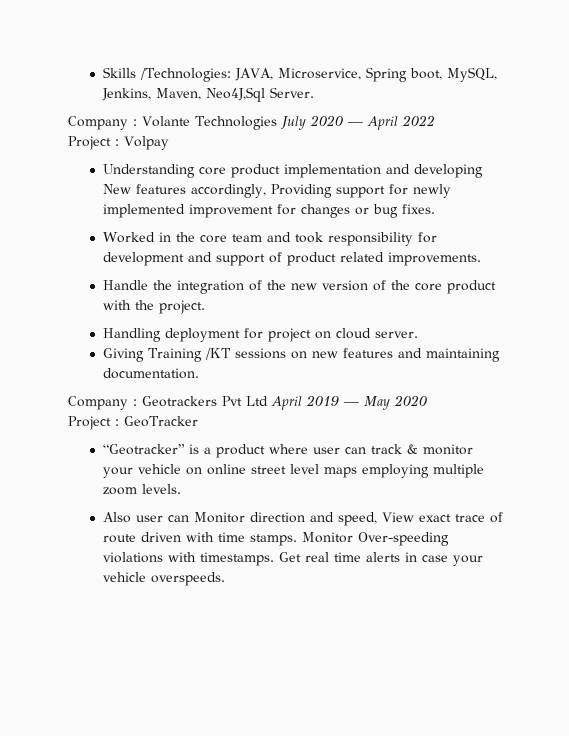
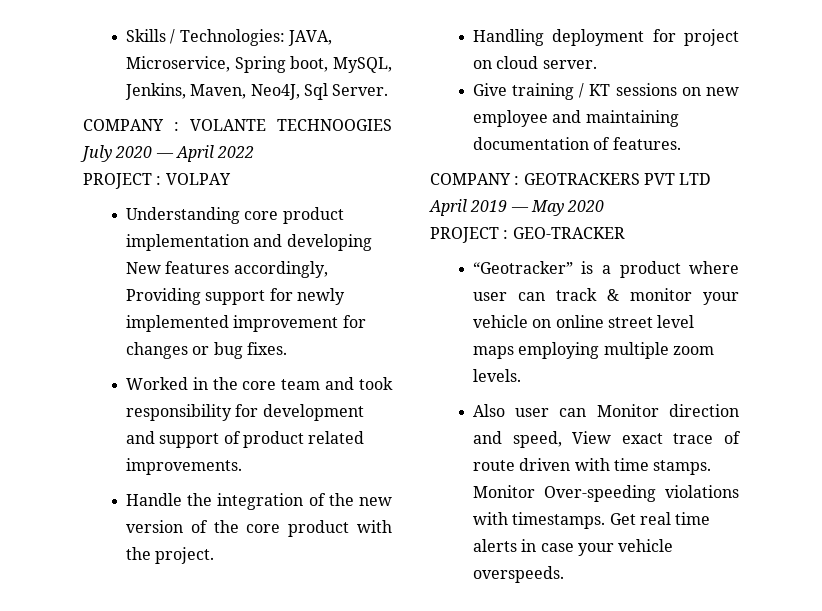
- Skills /Technologies: JAVA, Microservice, Spring boot, MySQL, Jenkins, Maven, Neo4J,Sql Server.
+ Skills / Technologies: JAVA, Microservice, Spring boot, MySQL, Jenkins, Maven, Neo4J, Sql Server.
- Company : Volante Technologies July 2020 — April 2022
+ COMPANY : VOLANTE TECHNOOGIES July 2020 — April 2022
- Project : Volpay
+ PROJECT : VOLPAY
- Giving Training /KT sessions on new features and maintaining documentation.
- Company : Geotrackers Pvt Ltd April 2019 — May 2020
+ Give training / KT sessions on new employee and maintaining documentation of features.
+ COMPANY : GEOTRACKERS PVT LTD April 2019 — May 2020
- Project : GeoTracker
+ PROJECT : GEO-TRACKER

